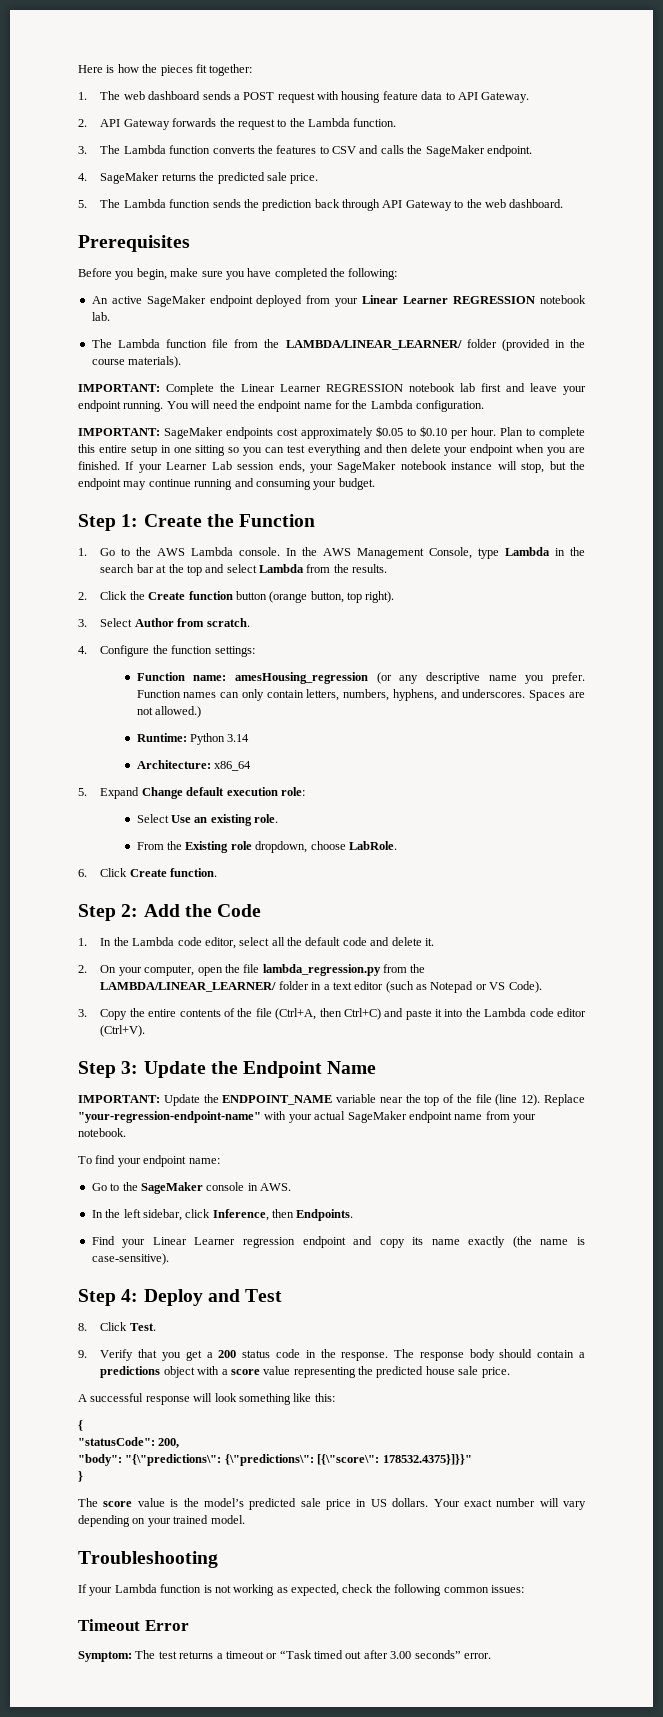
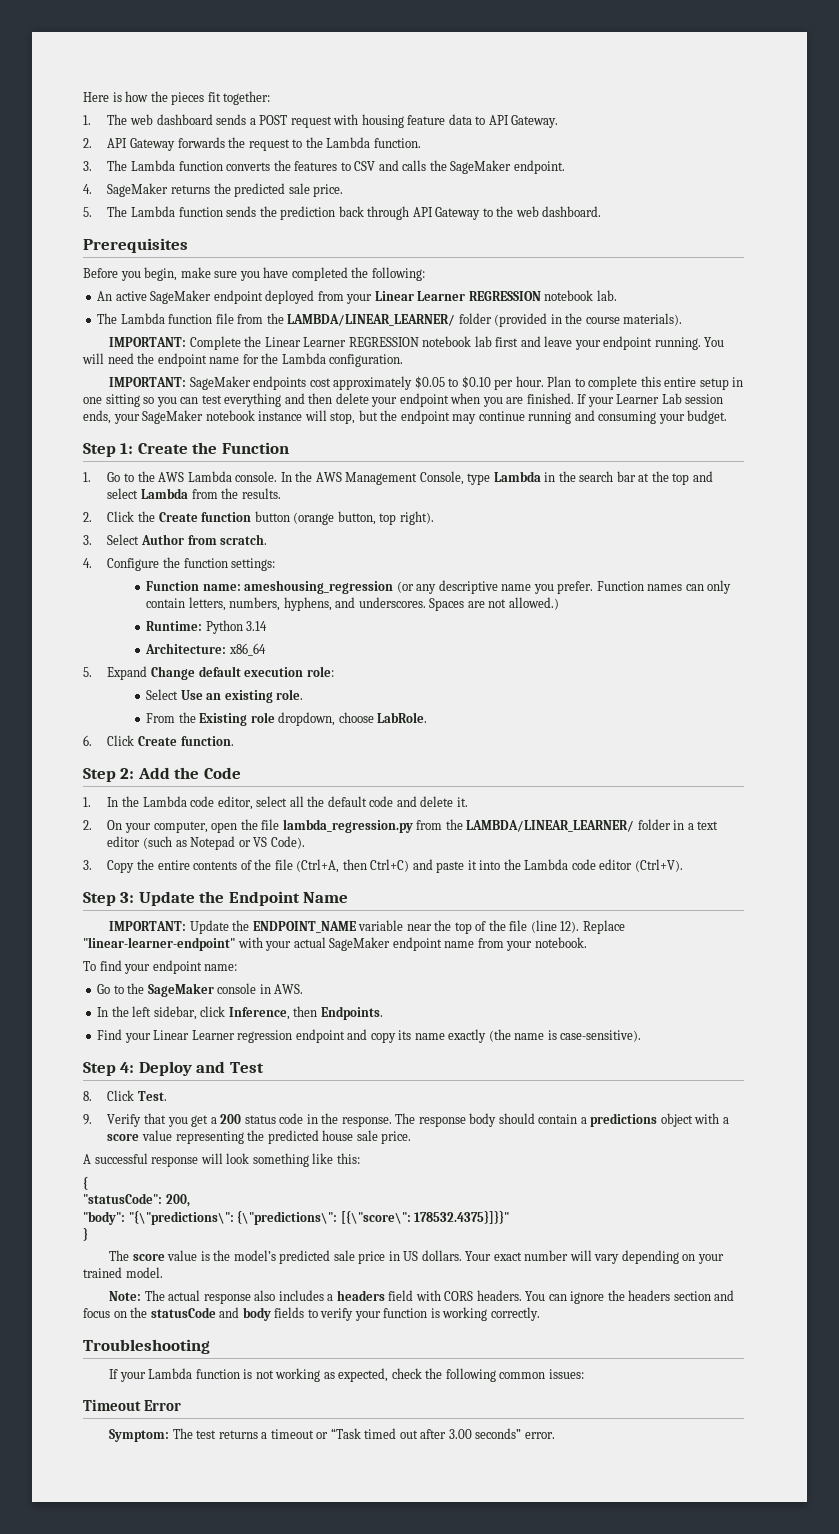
- Function name: amesHousing_regression (or any descriptive name you prefer.
+ Function name: ameshousing_regression (or any descriptive name you prefer.
- Replace "your-regression-endpoint-name" with your actual SageMaker endpoint name from your notebook.
+ Replace "linear-learner-endpoint" with your actual SageMaker endpoint name from your notebook.
+ Note: The actual response also includes a headers field with CORS headers. You can ignore the headers section and focus on the statusCode and body fields to verify your function is working correctly.

